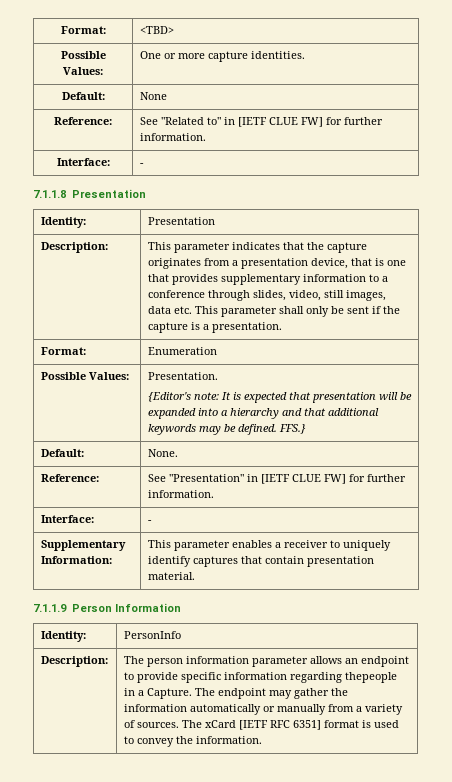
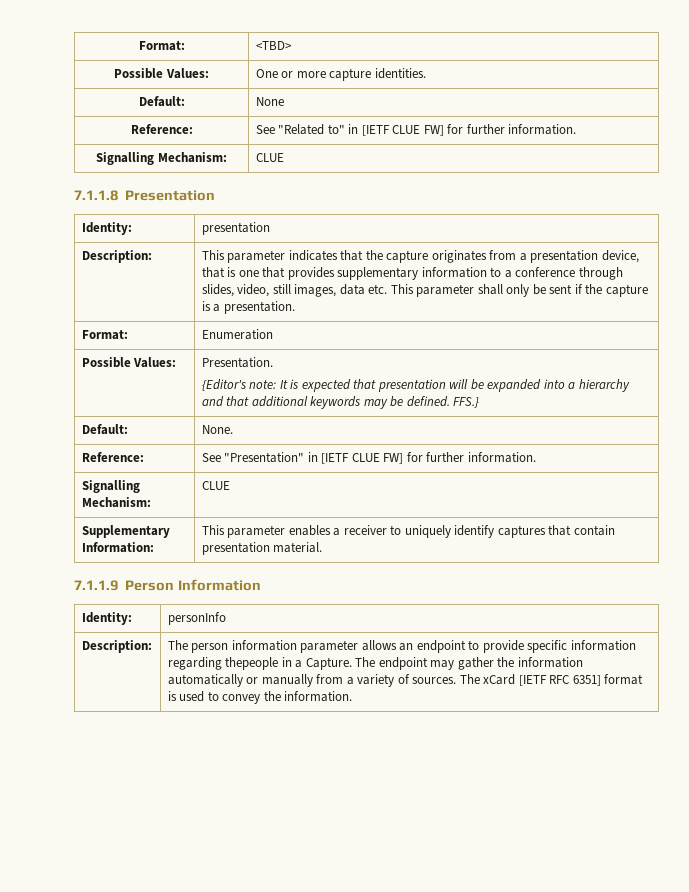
  Reference: | See "Related to" in [IETF CLUE FW] for further information.
- Interface: | -
+ Signalling Mechanism: | CLUE
- Identity: | Presentation
+ Identity: | presentation
  Reference: | See "Presentation" in [IETF CLUE FW] for further information.
- Interface: | -
+ Signalling Mechanism: | CLUE
- Identity: | PersonInfo
+ Identity: | personInfo

